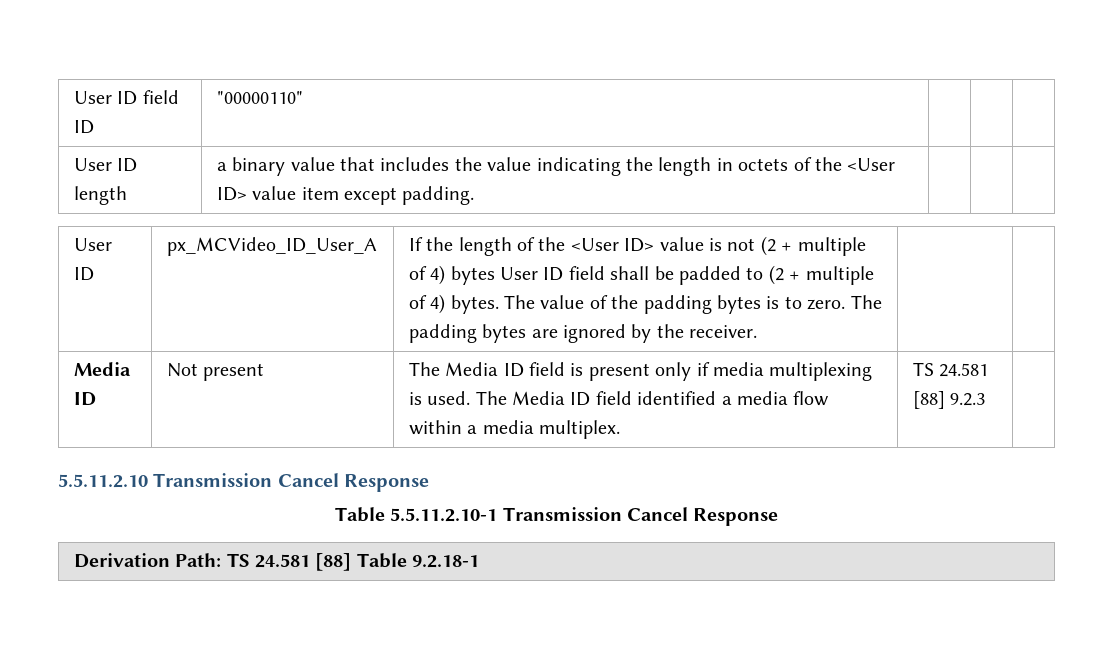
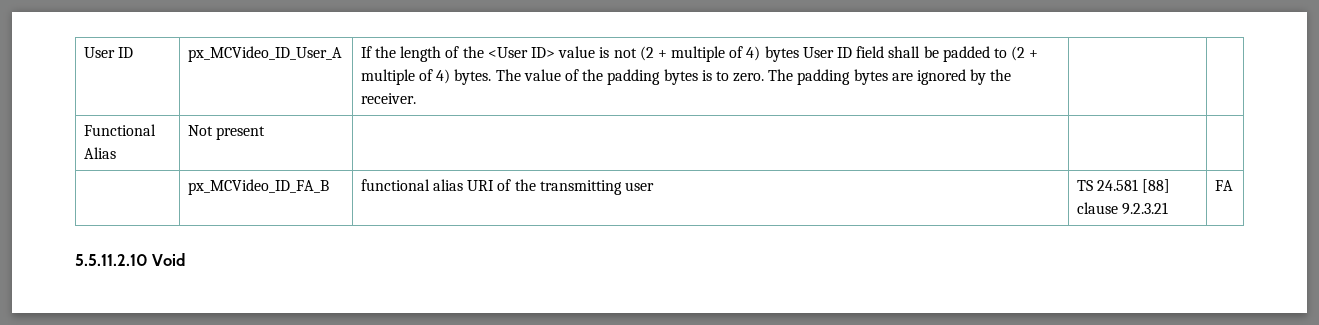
- User ID field ID | "00000110" | | |
- User ID length | a binary value that includes the value indicating the length in octets of the <User ID> value item except padding. | | |
- Media ID | Not present | The Media ID field is present only if media multiplexing is used. The Media ID field identified a media flow within a media multiplex. | TS 24.581 [88] 9.2.3 |
- 5.5.11.2.10 Transmission Cancel Response
- Table 5.5.11.2.10-1 Transmission Cancel Response
- Derivation Path: TS 24.581 [88] Table 9.2.18-1
+ Functional Alias | Not present | | |
+ | px_MCVideo_ID_FA_B | functional alias URI of the transmitting user | TS 24.581 [88] clause 9.2.3.21 | FA
+ 5.5.11.2.10 Void

